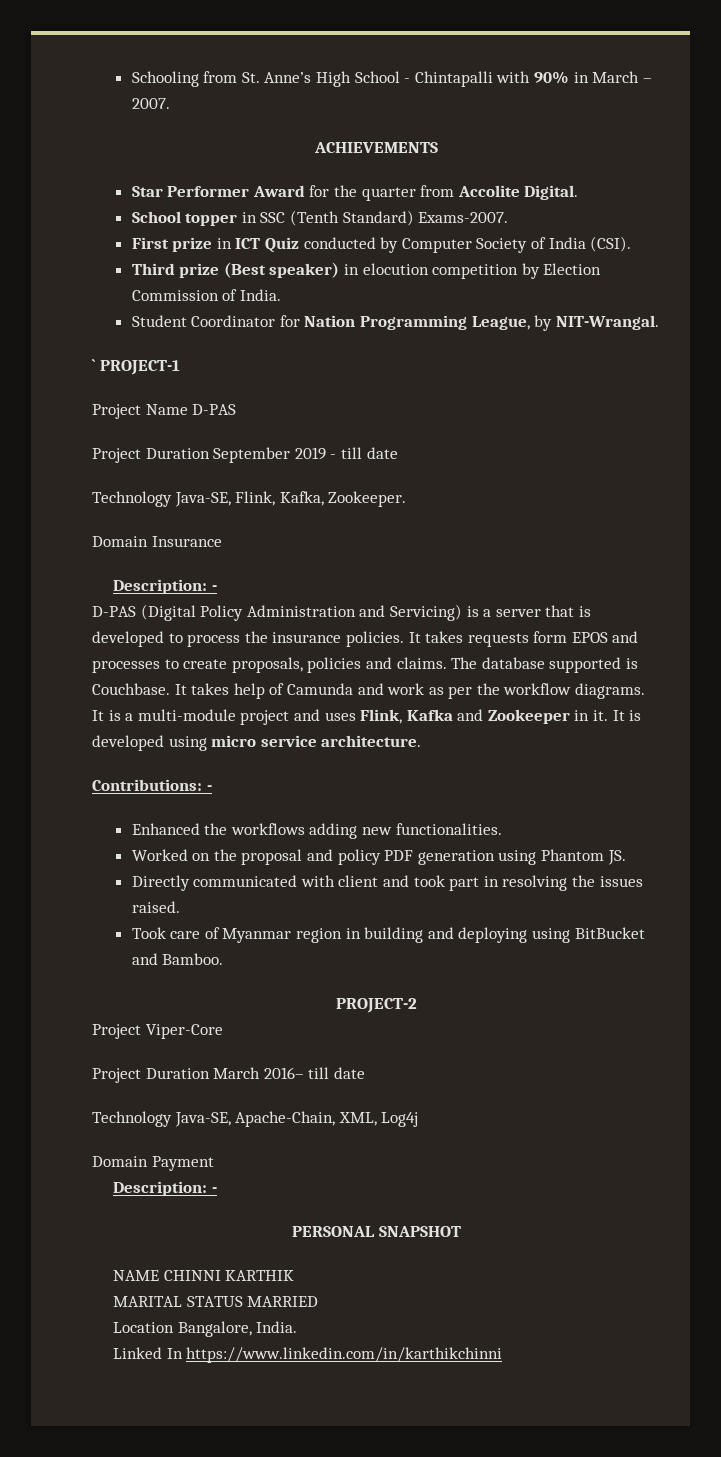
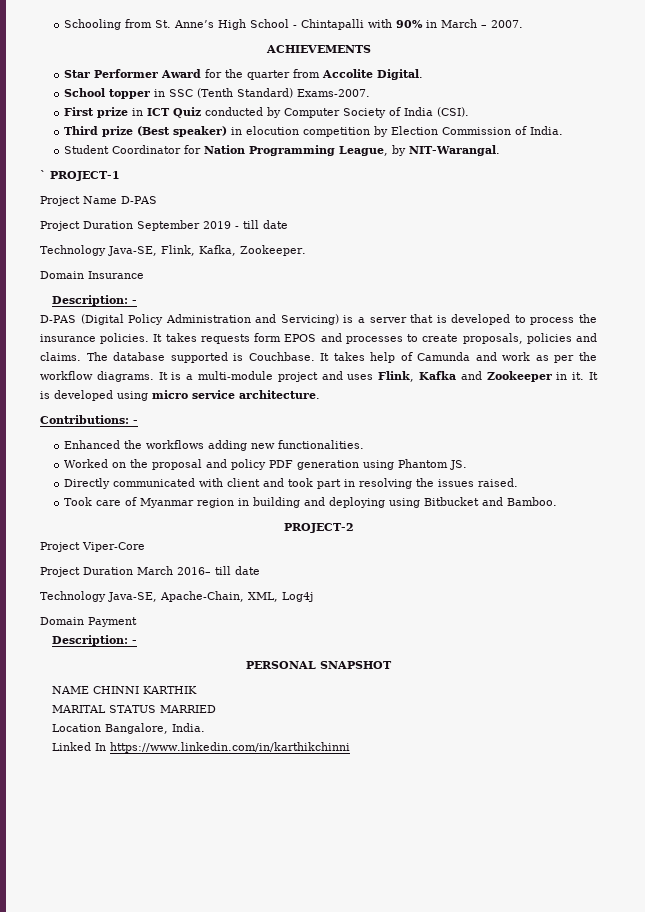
- Student Coordinator for Nation Programming League, by NIT-Wrangal.
+ Student Coordinator for Nation Programming League, by NIT-Warangal.
- Took care of Myanmar region in building and deploying using BitBucket and Bamboo.
+ Took care of Myanmar region in building and deploying using Bitbucket and Bamboo.

